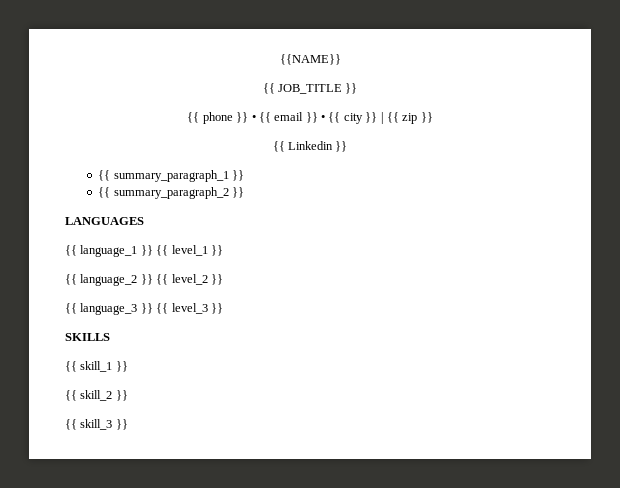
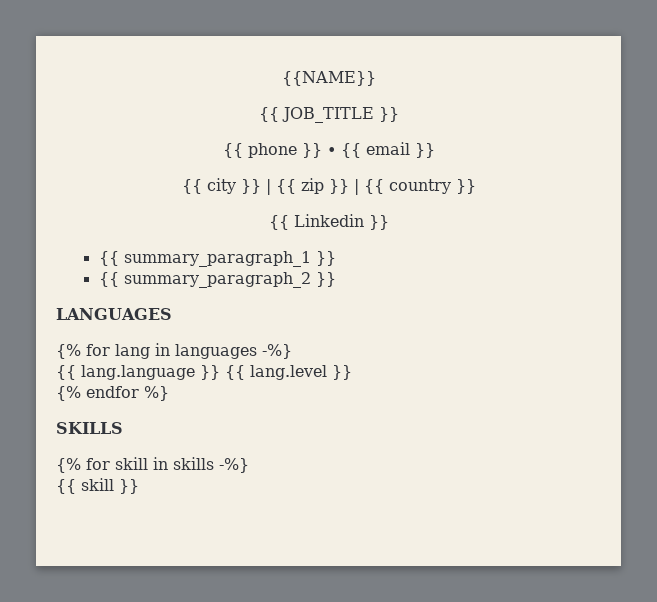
- {{ phone }} • {{ email }} • {{ city }} | {{ zip }}
+ {{ phone }} • {{ email }}
+ {{ city }} | {{ zip }} | {{ country }}
- {{ language_1 }} {{ level_1 }}
- {{ language_2 }} {{ level_2 }}
- {{ language_3 }} {{ level_3 }}
+ {% for lang in languages -%}
+ {{ lang.language }} {{ lang.level }}
+ {% endfor %}
  SKILLS
- {{ skill_1 }}
- {{ skill_2 }}
- {{ skill_3 }}
+ {% for skill in skills -%}
+ {{ skill }}

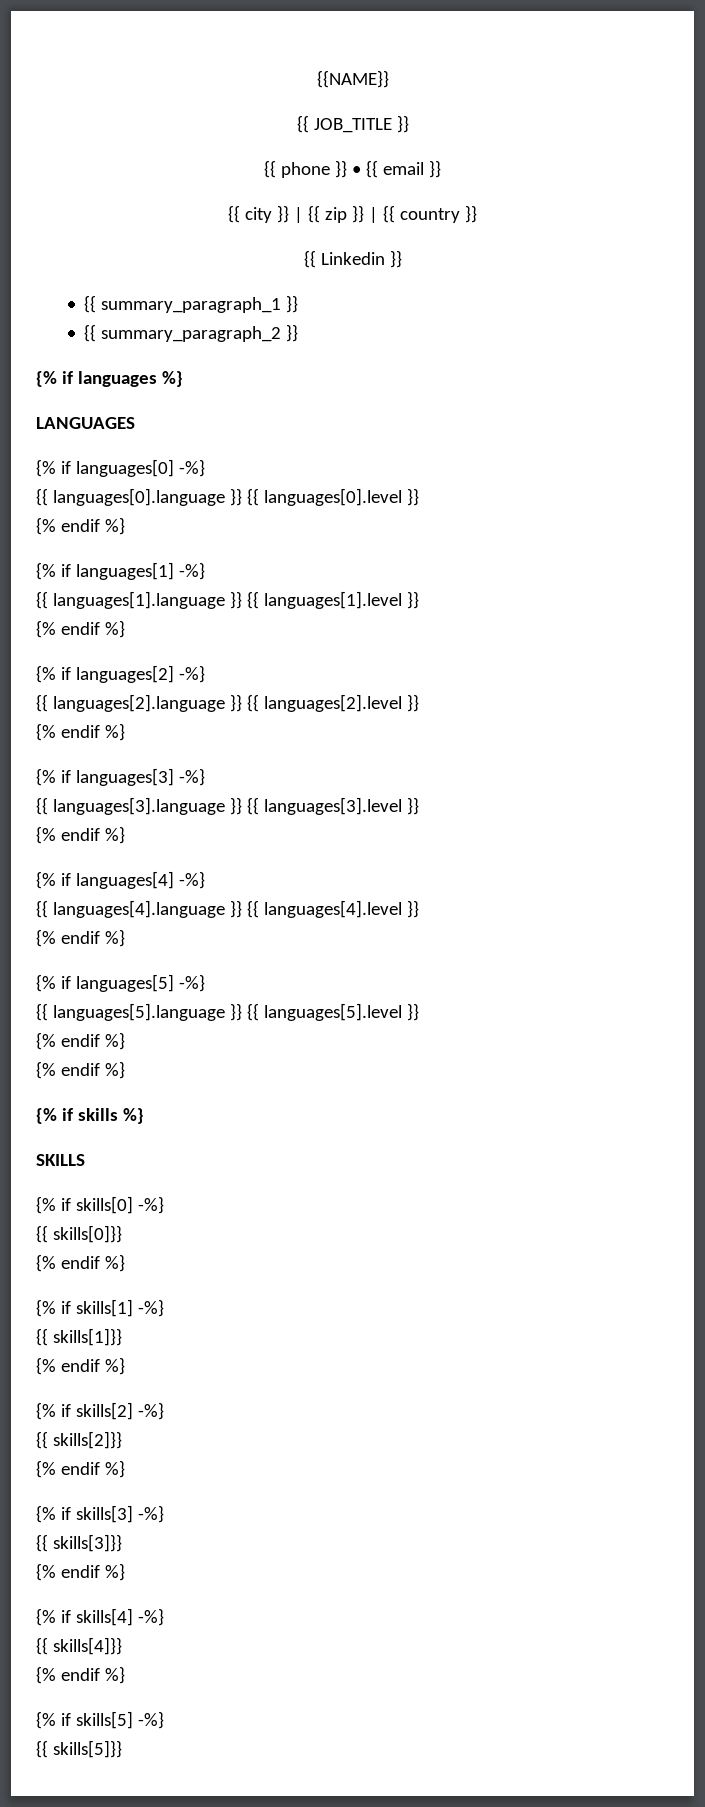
+ {% if languages %}
  LANGUAGES
- {% for lang in languages -%}
- {{ lang.language }} {{ lang.level }}
- {% endfor %}
+ {% if languages[0] -%}
+ {{ languages[0].language }} {{ languages[0].level }}
+ {% endif %}
+ {% if languages[1] -%}
+ {{ languages[1].language }} {{ languages[1].level }}
+ {% endif %}
+ {% if languages[2] -%}
+ {{ languages[2].language }} {{ languages[2].level }}
+ {% endif %}
+ {% if languages[3] -%}
+ {{ languages[3].language }} {{ languages[3].level }}
+ {% endif %}
+ {% if languages[4] -%}
+ {{ languages[4].language }} {{ languages[4].level }}
+ {% endif %}
+ {% if languages[5] -%}
+ {{ languages[5].language }} {{ languages[5].level }}
+ {% endif %}
+ {% endif %}
+ {% if skills %}
  SKILLS
- {% for skill in skills -%}
- {{ skill }}
+ {% if skills[0] -%}
+ {{ skills[0]}}
+ {% endif %}
+ {% if skills[1] -%}
+ {{ skills[1]}}
+ {% endif %}
+ {% if skills[2] -%}
+ {{ skills[2]}}
+ {% endif %}
+ {% if skills[3] -%}
+ {{ skills[3]}}
+ {% endif %}
+ {% if skills[4] -%}
+ {{ skills[4]}}
+ {% endif %}
+ {% if skills[5] -%}
+ {{ skills[5]}}

